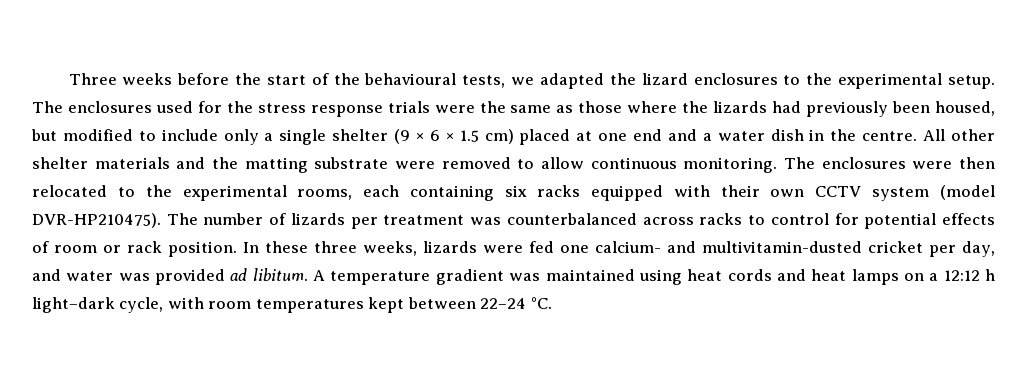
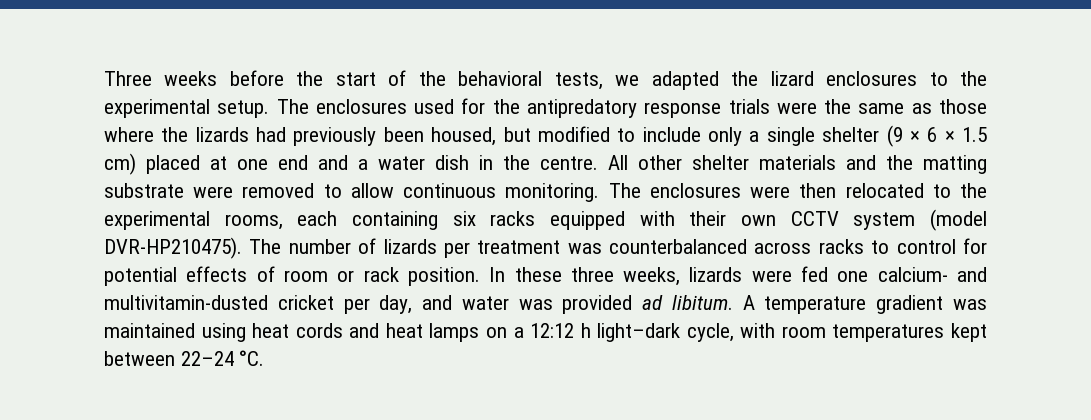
- Three weeks before the start of the behavioural tests, we adapted the lizard enclosures to the experimental setup.
+ Three weeks before the start of the behavioral tests, we adapted the lizard enclosures to the experimental setup.
- The enclosures used for the stress response trials were the same as those where the lizards had previously been housed, but modified to include only a single shelter (9 × 6 × 1.5 cm) placed at one end and a water dish in the centre.
+ The enclosures used for the antipredatory response trials were the same as those where the lizards had previously been housed, but modified to include only a single shelter (9 × 6 × 1.5 cm) placed at one end and a water dish in the centre.

